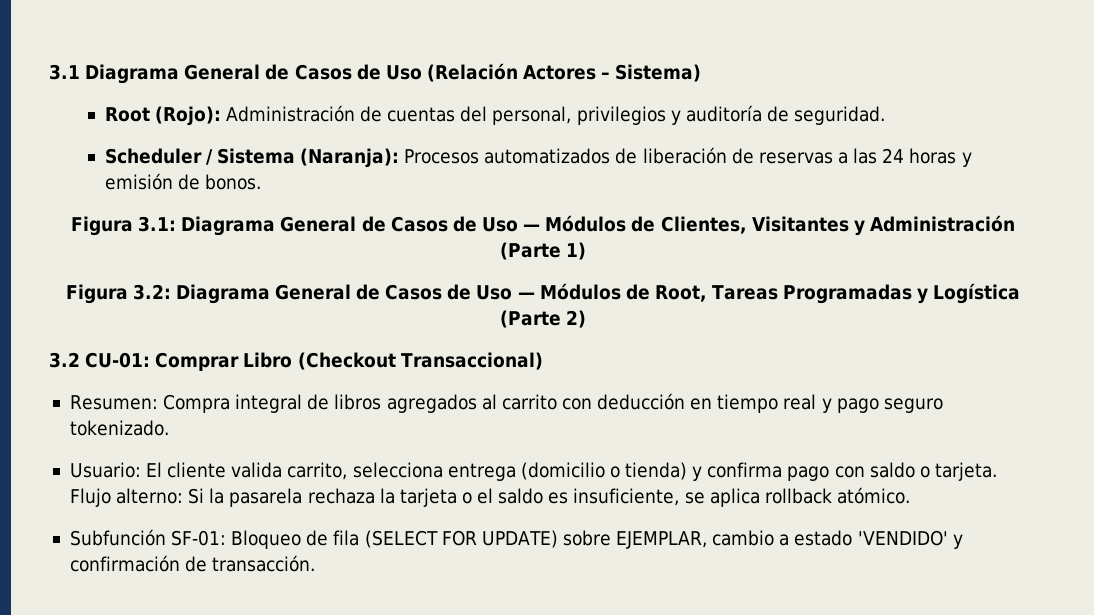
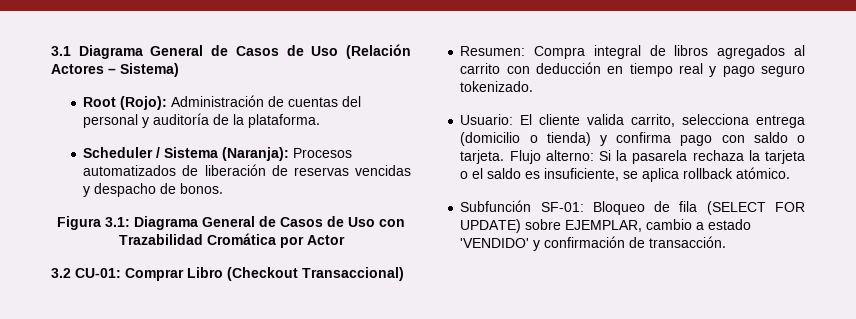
- Root (Rojo): Administración de cuentas del personal, privilegios y auditoría de seguridad.
+ Root (Rojo): Administración de cuentas del personal y auditoría de la plataforma.
- Scheduler / Sistema (Naranja): Procesos automatizados de liberación de reservas a las 24 horas y emisión de bonos.
+ Scheduler / Sistema (Naranja): Procesos automatizados de liberación de reservas vencidas y despacho de bonos.
- Figura 3.1: Diagrama General de Casos de Uso — Módulos de Clientes, Visitantes y Administración (Parte 1)
- Figura 3.2: Diagrama General de Casos de Uso — Módulos de Root, Tareas Programadas y Logística (Parte 2)
+ Figura 3.1: Diagrama General de Casos de Uso con Trazabilidad Cromática por Actor

